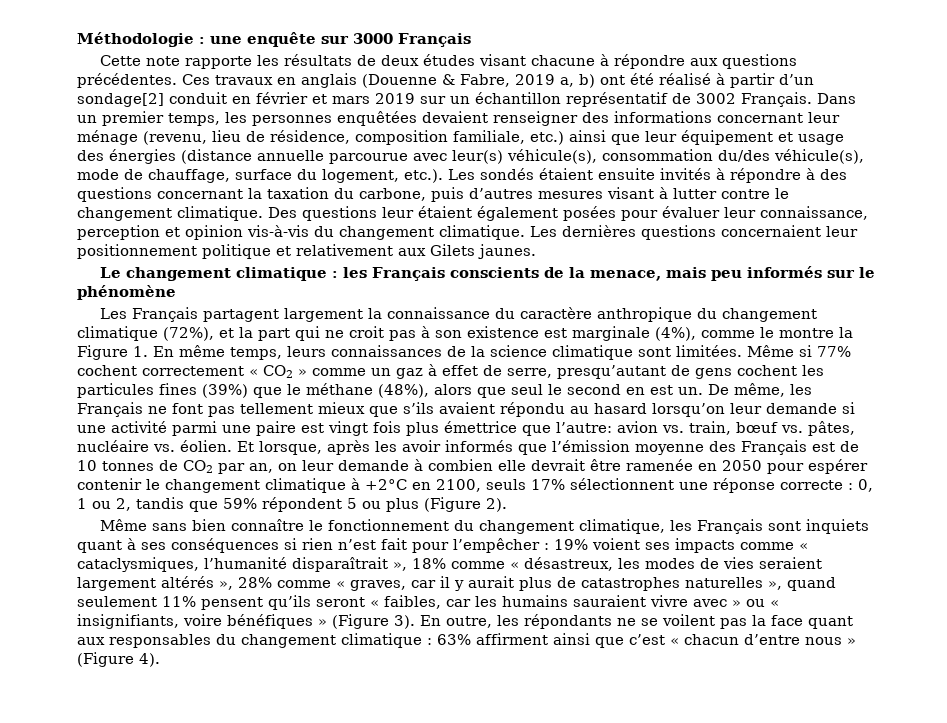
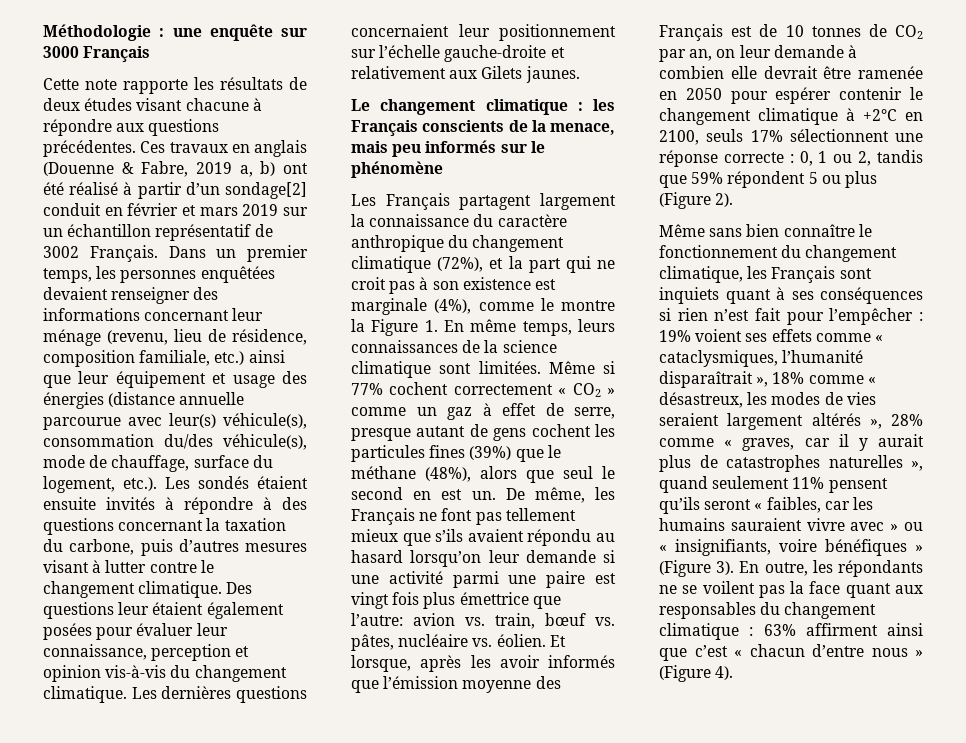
- Les dernières questions concernaient leur positionnement politique et relativement aux Gilets jaunes.
+ Les dernières questions concernaient leur positionnement sur l’échelle gauche-droite et relativement aux Gilets jaunes.
- Même si 77% cochent correctement « CO2 » comme un gaz à effet de serre, presqu’autant de gens cochent les particules fines (39%) que le méthane (48%), alors que seul le second en est un.
+ Même si 77% cochent correctement « CO2 » comme un gaz à effet de serre, presque autant de gens cochent les particules fines (39%) que le méthane (48%), alors que seul le second en est un.
- 19% voient ses impacts comme « cataclysmiques, l’humanité disparaîtrait », 18% comme « désastreux, les modes de vies seraient largement altérés », 28% comme « graves, car il y aurait plus de catastrophes naturelles », quand seulement 11% pensent qu’ils seront « faibles, car les humains sauraient vivre avec » ou « insignifiants, voire bénéfiques » (Figure 3).
+ 19% voient ses effets comme « cataclysmiques, l’humanité disparaîtrait », 18% comme « désastreux, les modes de vies seraient largement altérés », 28% comme « graves, car il y aurait plus de catastrophes naturelles », quand seulement 11% pensent qu’ils seront « faibles, car les humains sauraient vivre avec » ou « insignifiants, voire bénéfiques » (Figure 3).

